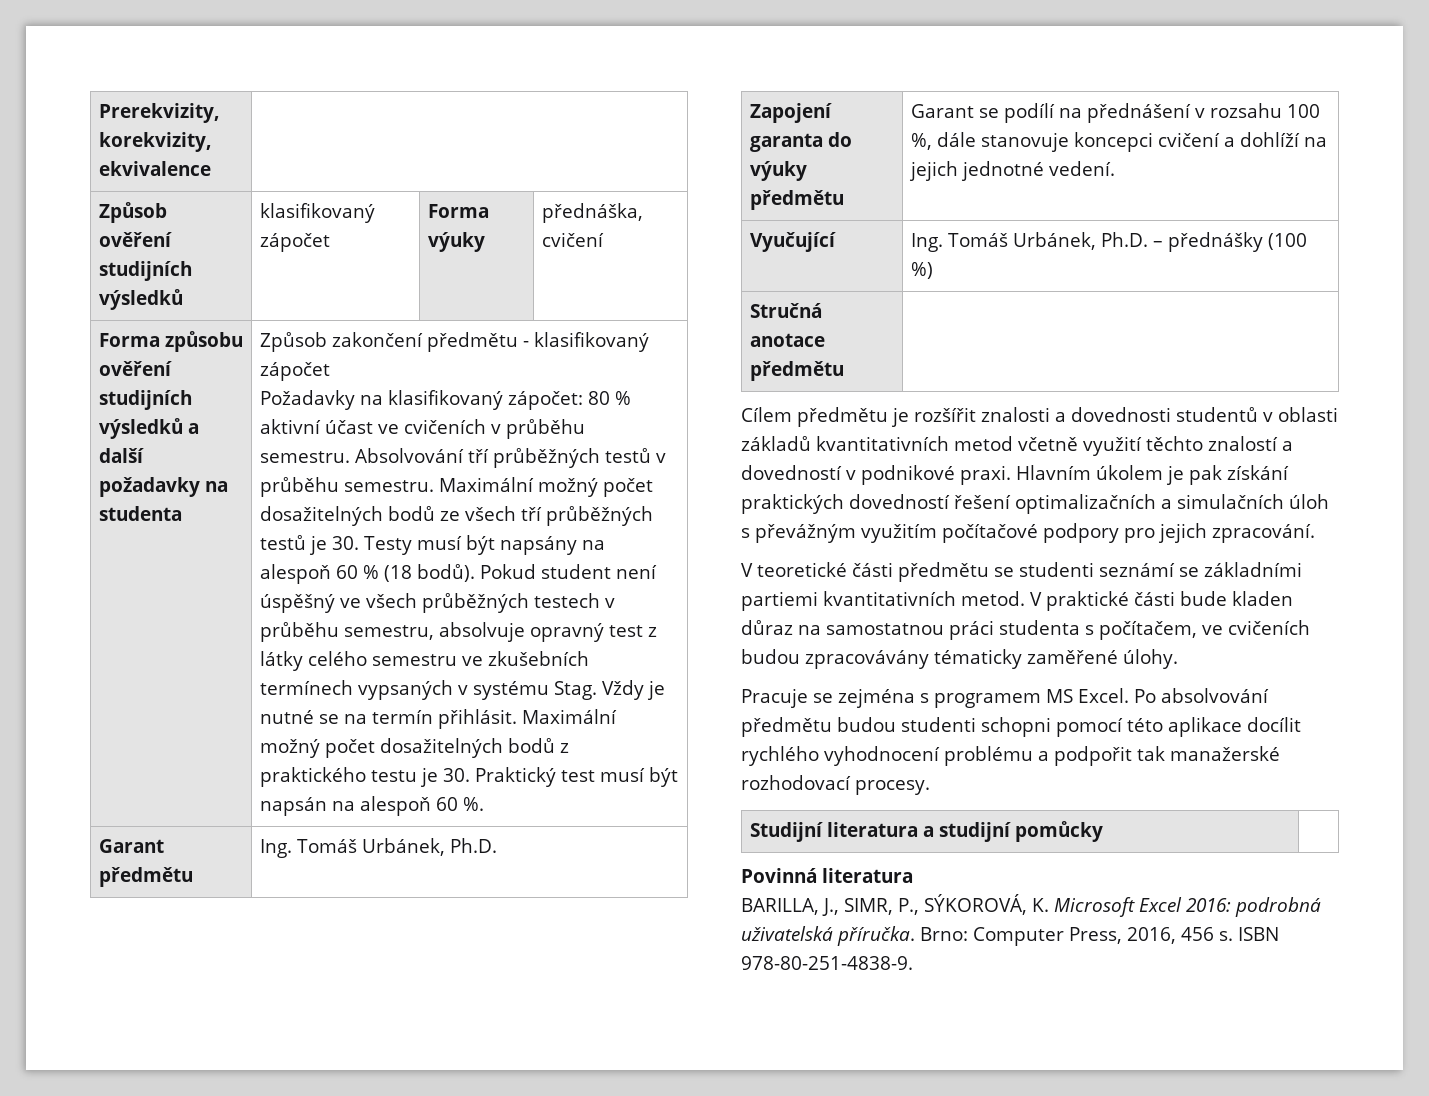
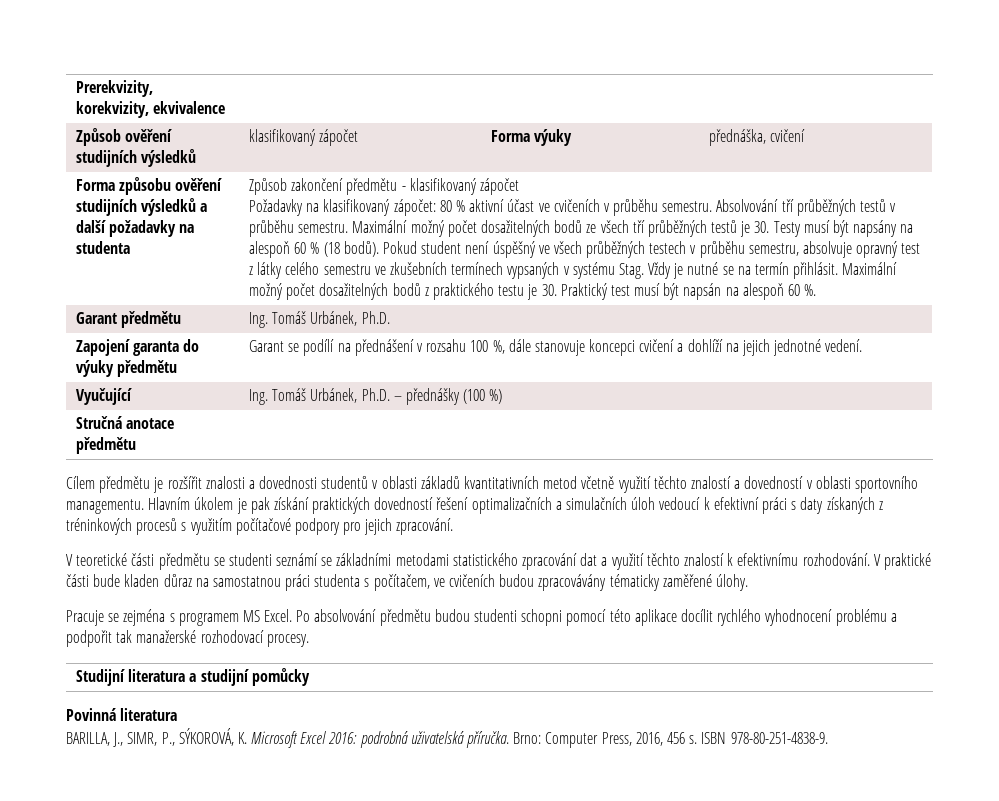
- Cílem předmětu je rozšířit znalosti a dovednosti studentů v oblasti základů kvantitativních metod včetně využití těchto znalostí a dovedností v podnikové praxi.
+ Cílem předmětu je rozšířit znalosti a dovednosti studentů v oblasti základů kvantitativních metod včetně využití těchto znalostí a dovedností v oblasti sportovního managementu.
- Hlavním úkolem je pak získání praktických dovedností řešení optimalizačních a simulačních úloh s převážným využitím počítačové podpory pro jejich zpracování.
+ Hlavním úkolem je pak získání praktických dovedností řešení optimalizačních a simulačních úloh vedoucí k efektivní práci s daty získaných z tréninkových procesů s využitím počítačové podpory pro jejich zpracování.
- V teoretické části předmětu se studenti seznámí se základními partiemi kvantitativních metod.
+ V teoretické části předmětu se studenti seznámí se základními metodami statistického zpracování dat a využití těchto znalostí k efektivnímu rozhodování.

